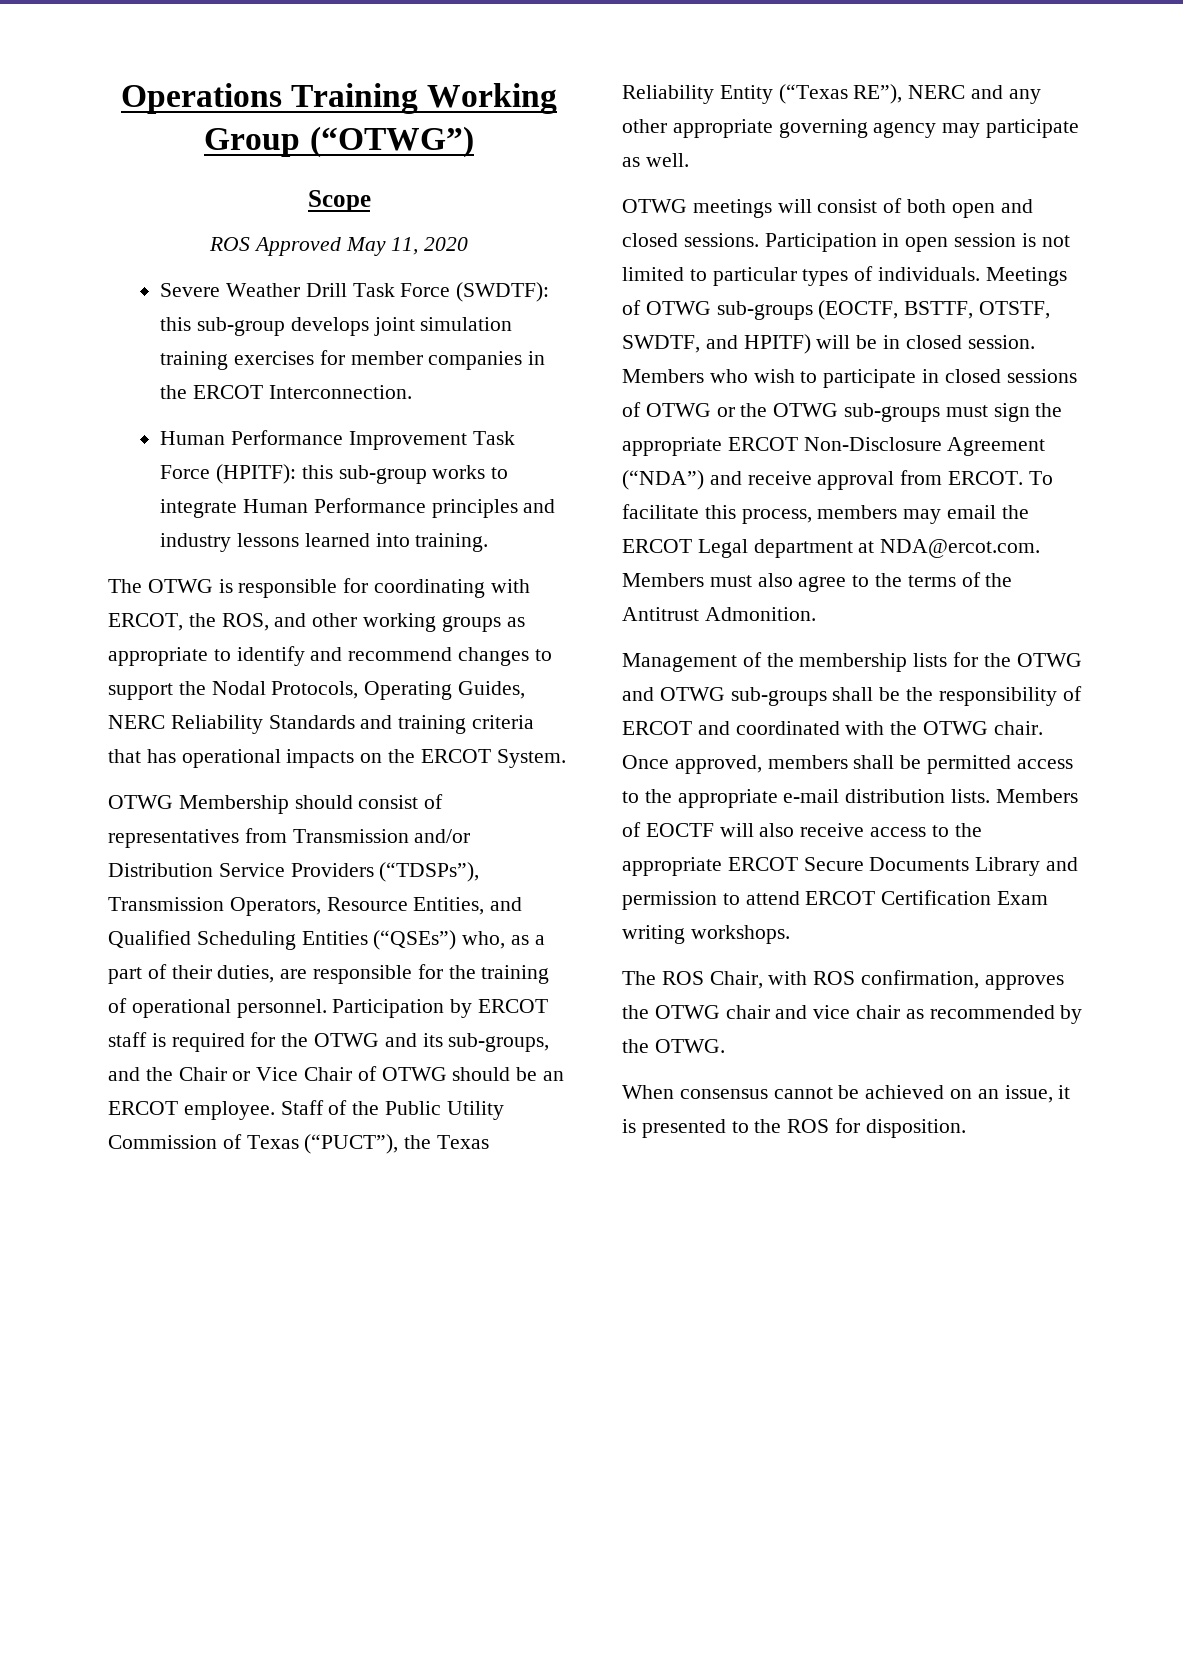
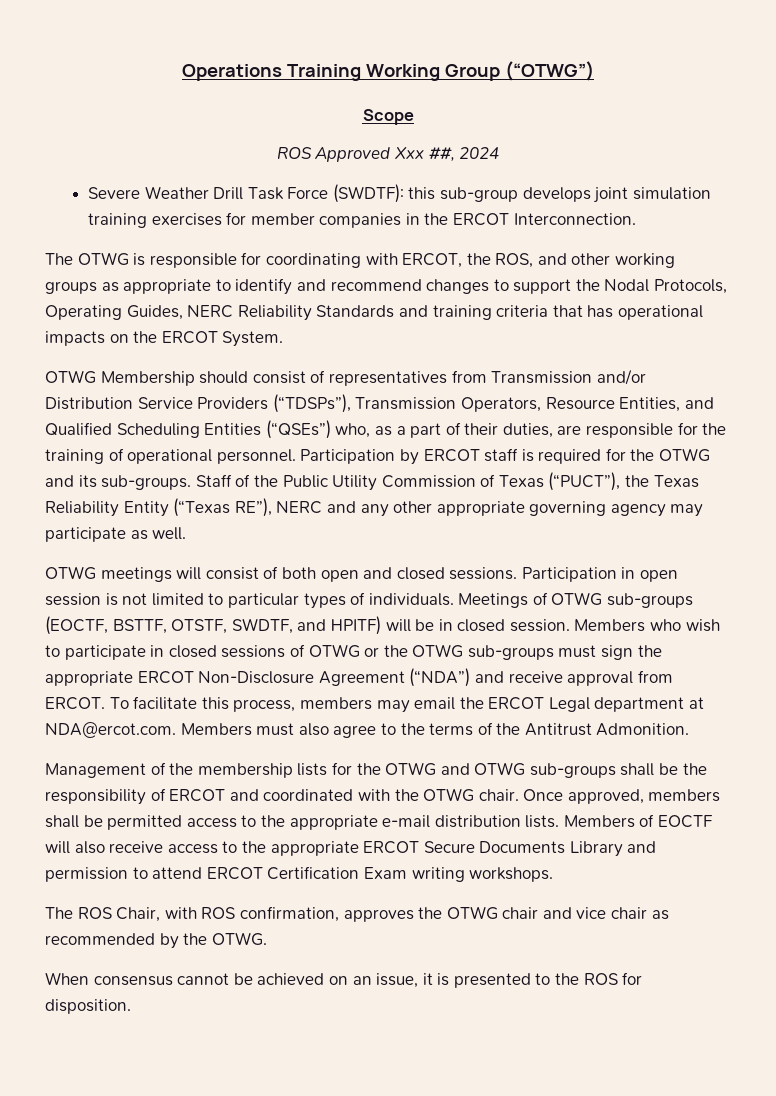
- ROS Approved May 11, 2020
+ ROS Approved Xxx ##, 2024
- Human Performance Improvement Task Force (HPITF): this sub-group works to integrate Human Performance principles and industry lessons learned into training.
- Participation by ERCOT staff is required for the OTWG and its sub-groups, and the Chair or Vice Chair of OTWG should be an ERCOT employee.
+ Participation by ERCOT staff is required for the OTWG and its sub-groups.

